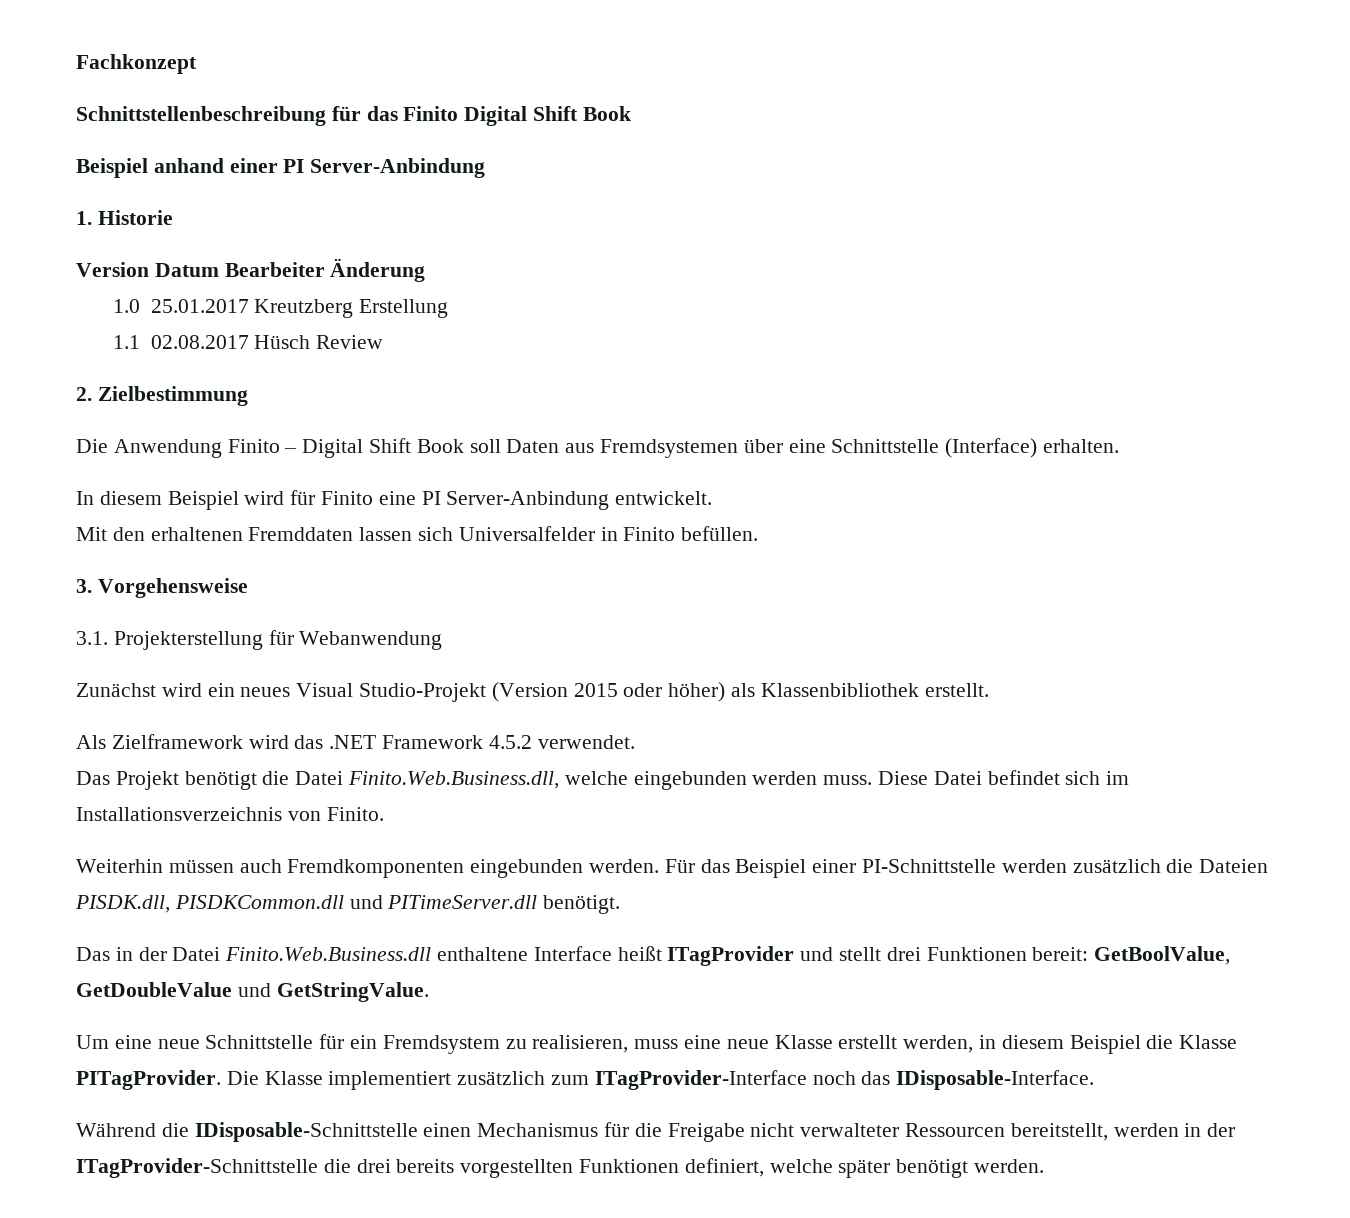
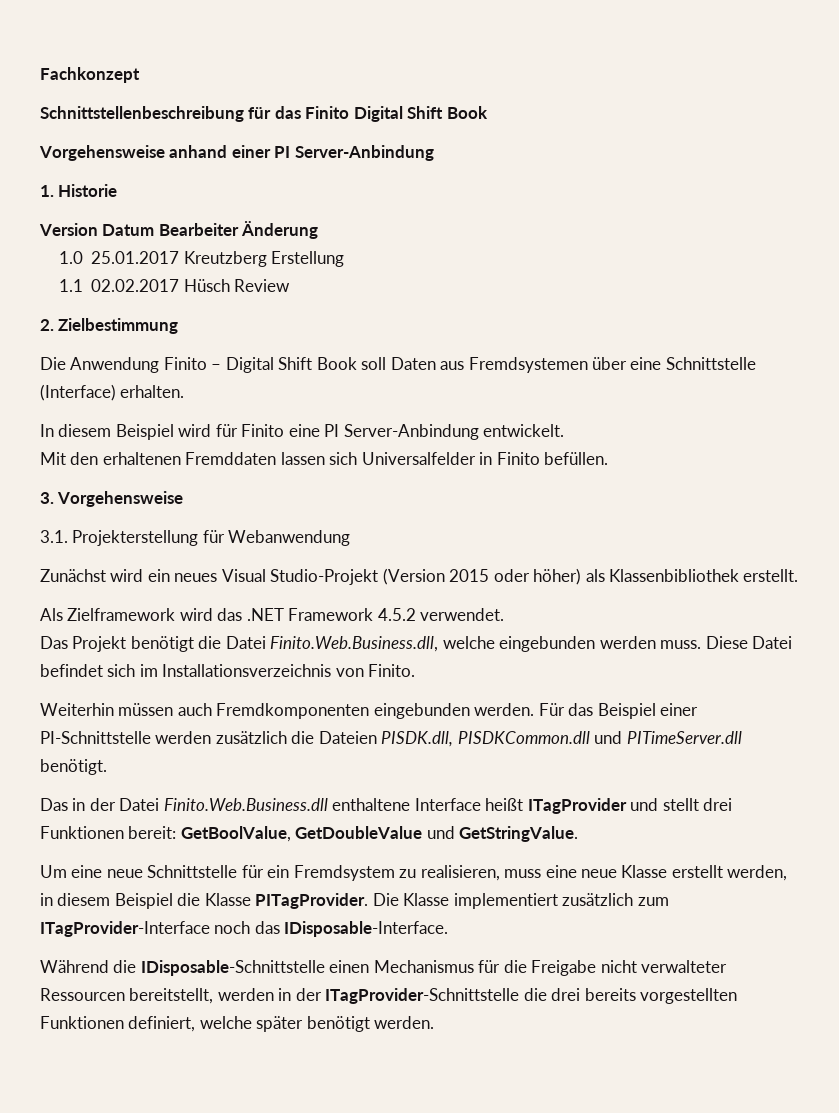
- Beispiel anhand einer PI Server-Anbindung
+ Vorgehensweise anhand einer PI Server-Anbindung
- 1.1 02.08.2017 Hüsch Review
+ 1.1 02.02.2017 Hüsch Review

